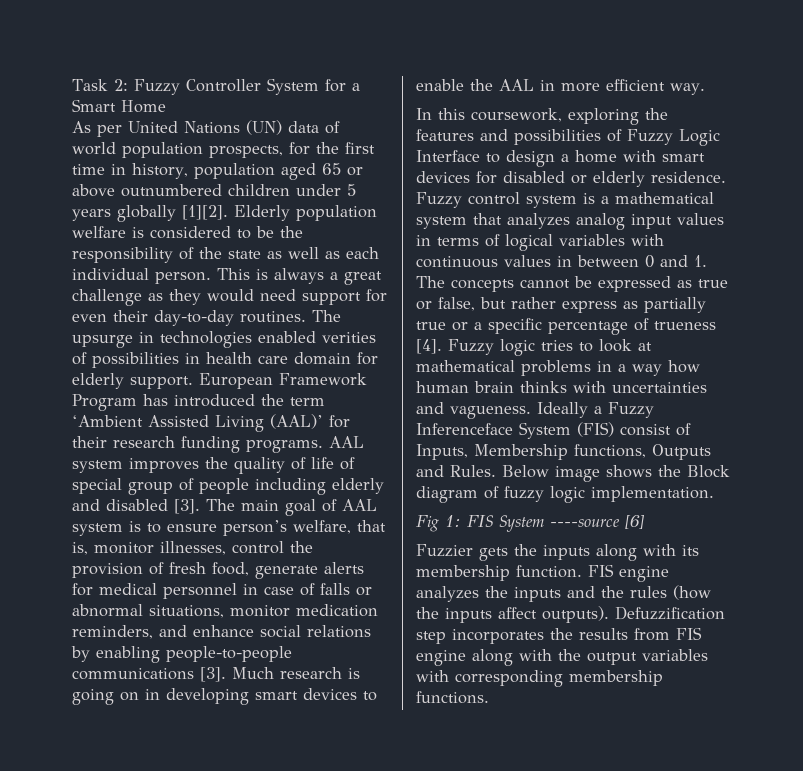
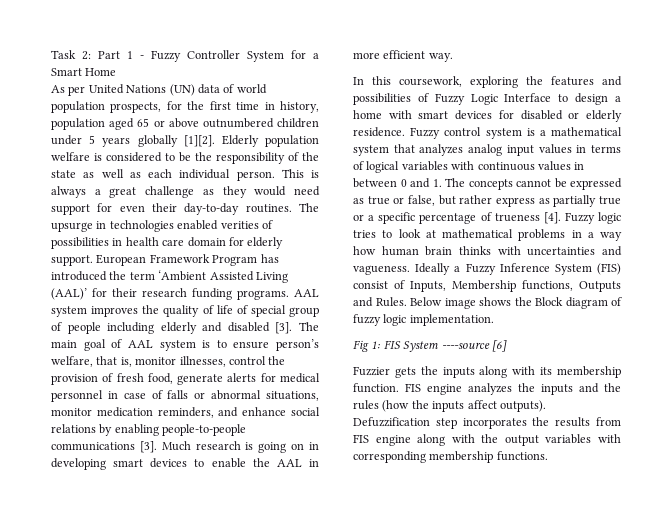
- Task 2: Fuzzy Controller System for a Smart Home
+ Task 2: Part 1 - Fuzzy Controller System for a Smart Home
- Ideally a Fuzzy Inferenceface System (FIS) consist of Inputs, Membership functions, Outputs and Rules.
+ Ideally a Fuzzy Inference System (FIS) consist of Inputs, Membership functions, Outputs and Rules.

